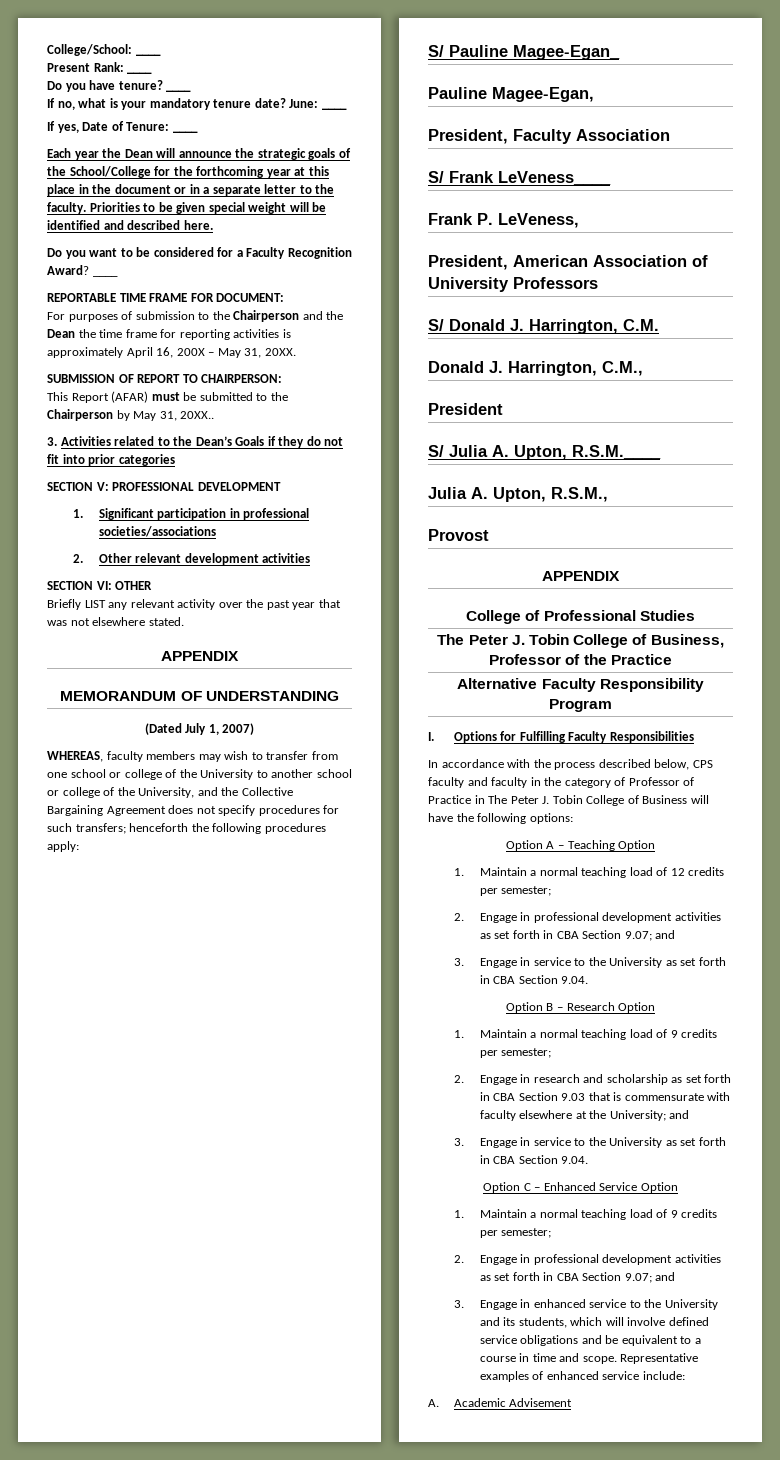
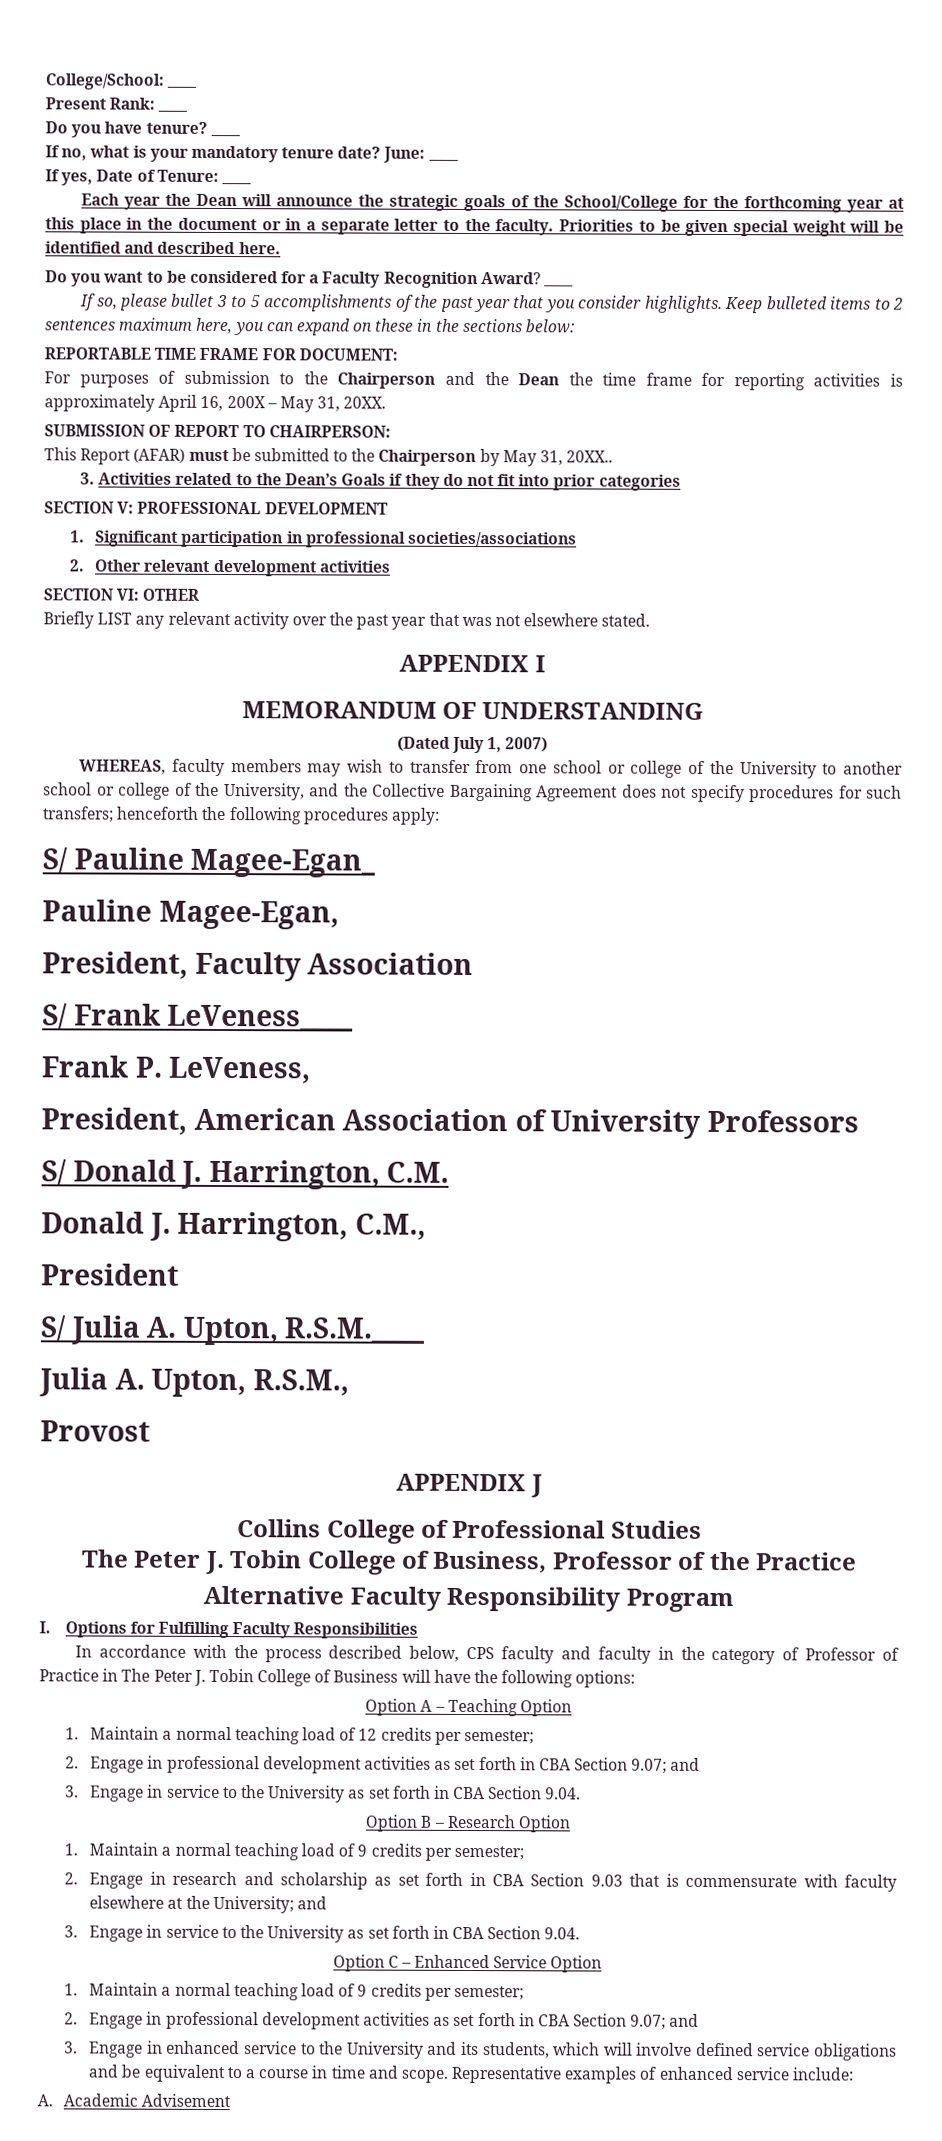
+ If so, please bullet 3 to 5 accomplishments of the past year that you consider highlights. Keep bulleted items to 2 sentences maximum here, you can expand on these in the sections below:
  Briefly LIST any relevant activity over the past year that was not elsewhere stated.
- APPENDIX
+ APPENDIX I
  Provost
- APPENDIX
- College of Professional Studies
+ APPENDIX J
+ Collins College of Professional Studies

